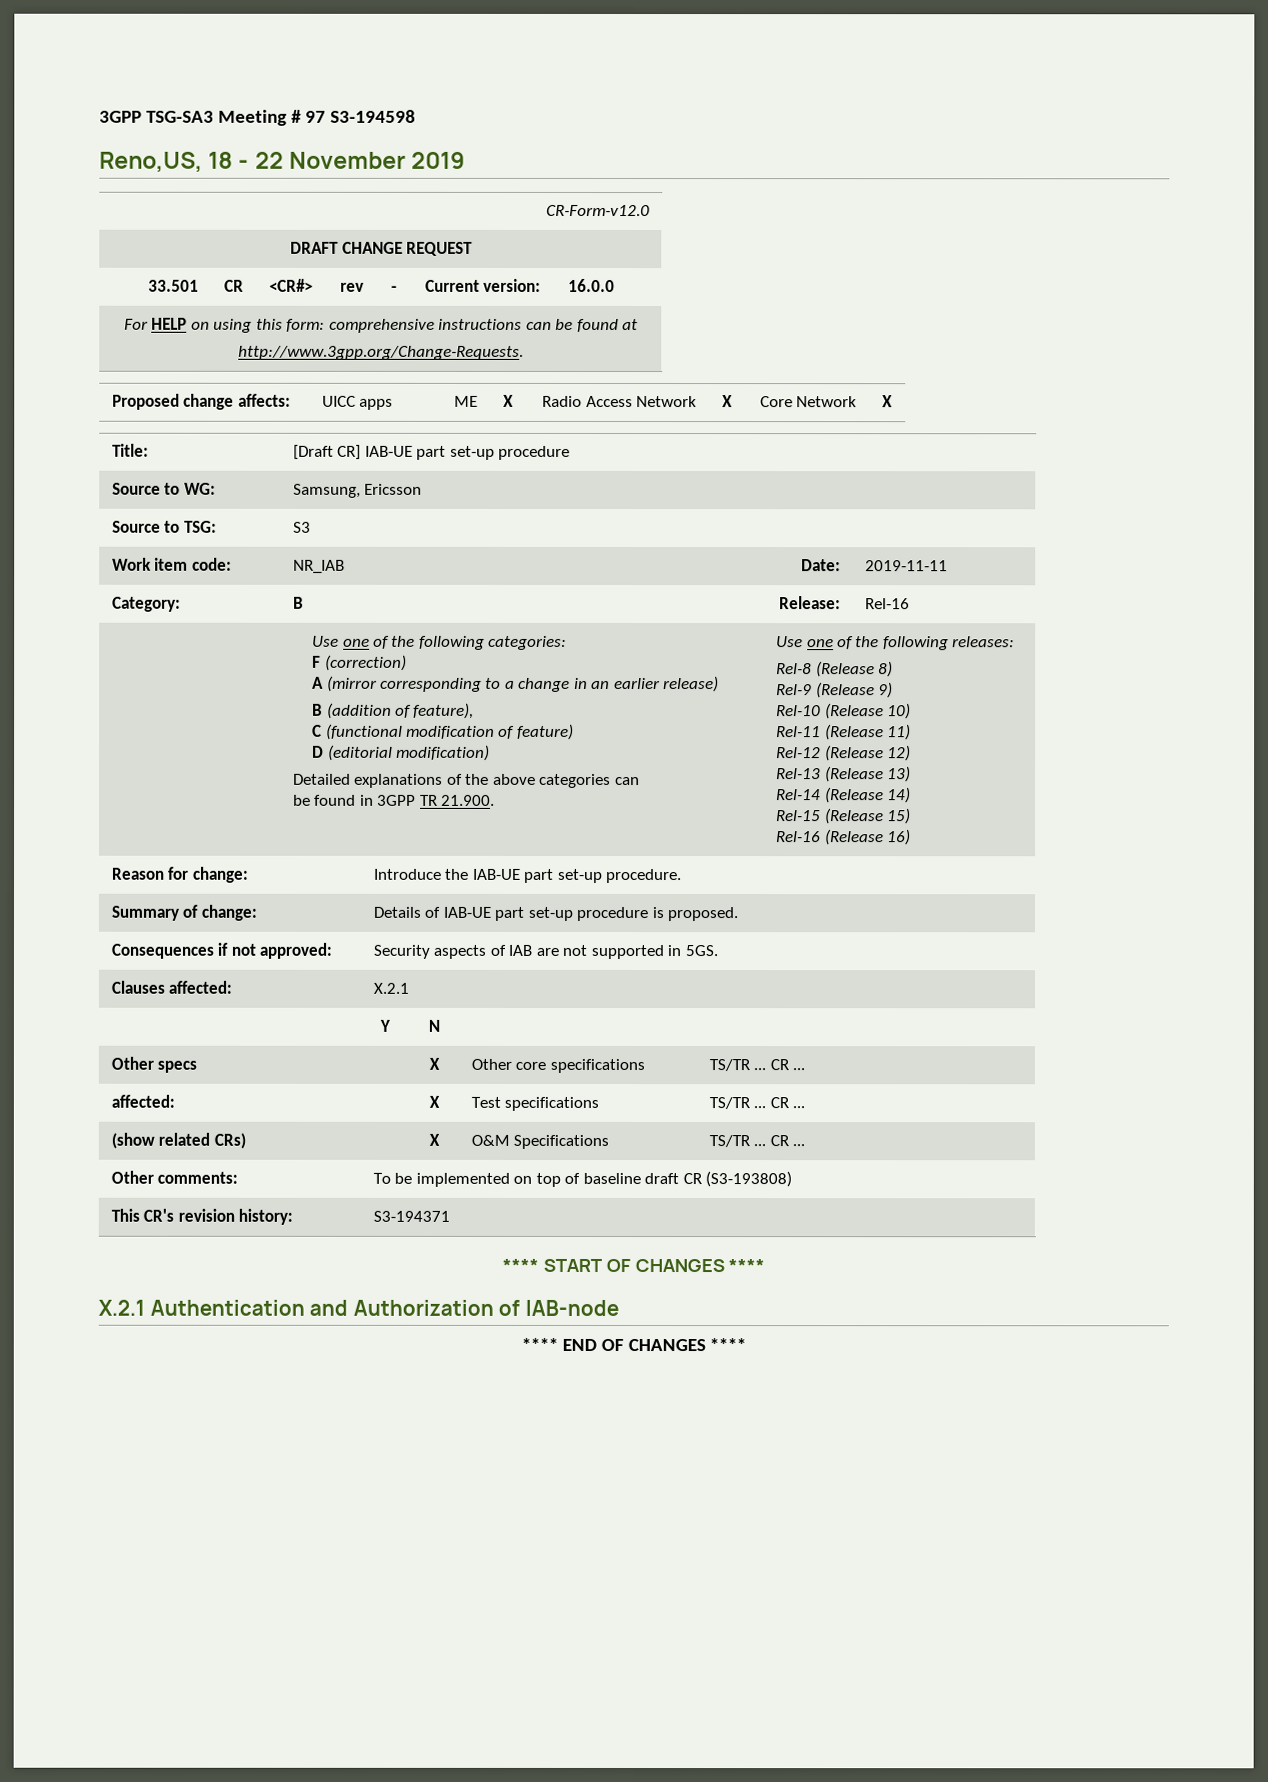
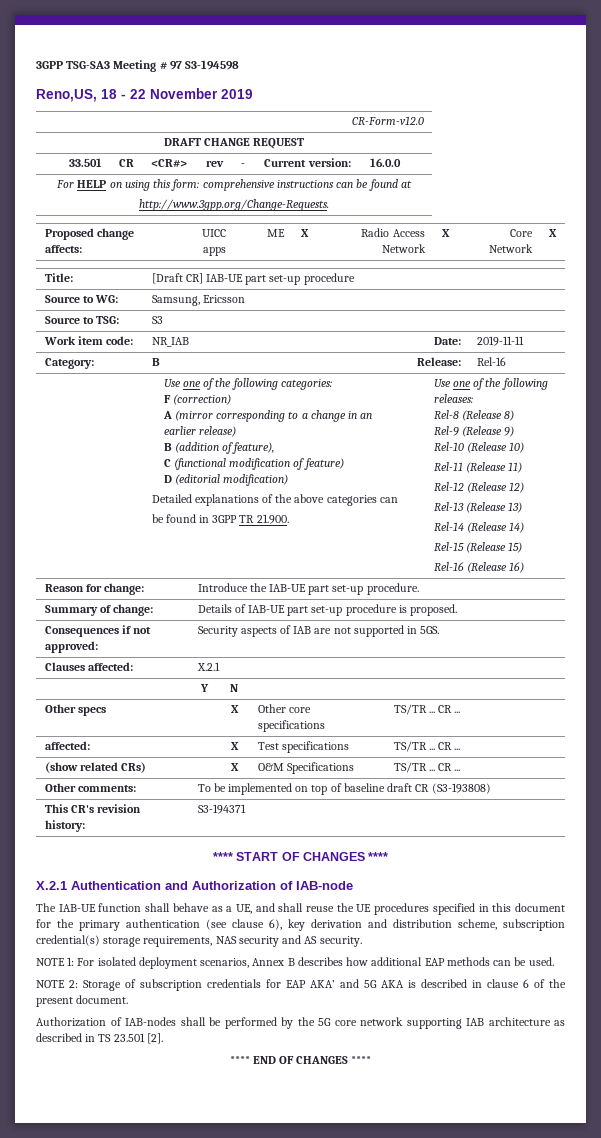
+ The IAB-UE function shall behave as a UE, and shall reuse the UE procedures specified in this document for the primary authentication (see clause 6), key derivation and distribution scheme, subscription credential(s) storage requirements, NAS security and AS security.
+ NOTE 1: For isolated deployment scenarios, Annex B describes how additional EAP methods can be used.
+ NOTE 2: Storage of subscription credentials for EAP AKA’ and 5G AKA is described in clause 6 of the present document.
+ Authorization of IAB-nodes shall be performed by the 5G core network supporting IAB architecture as described in TS 23.501 [2].

